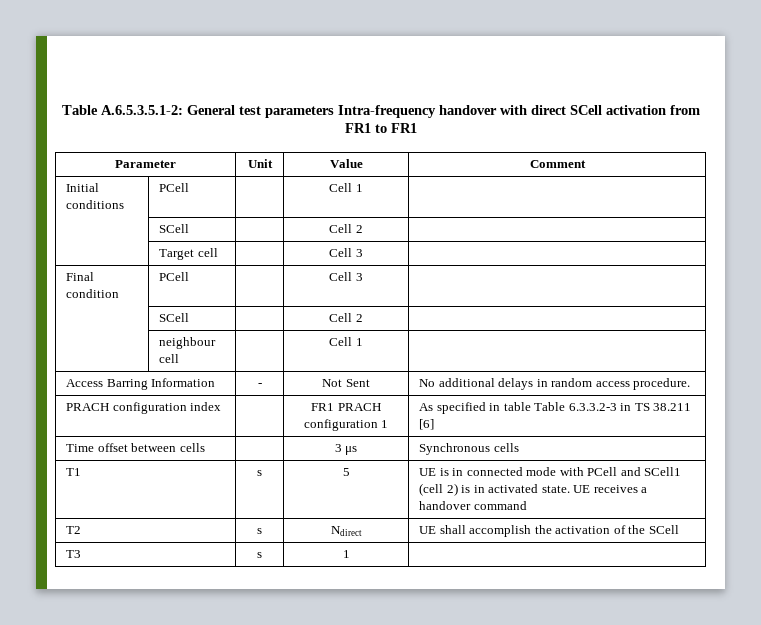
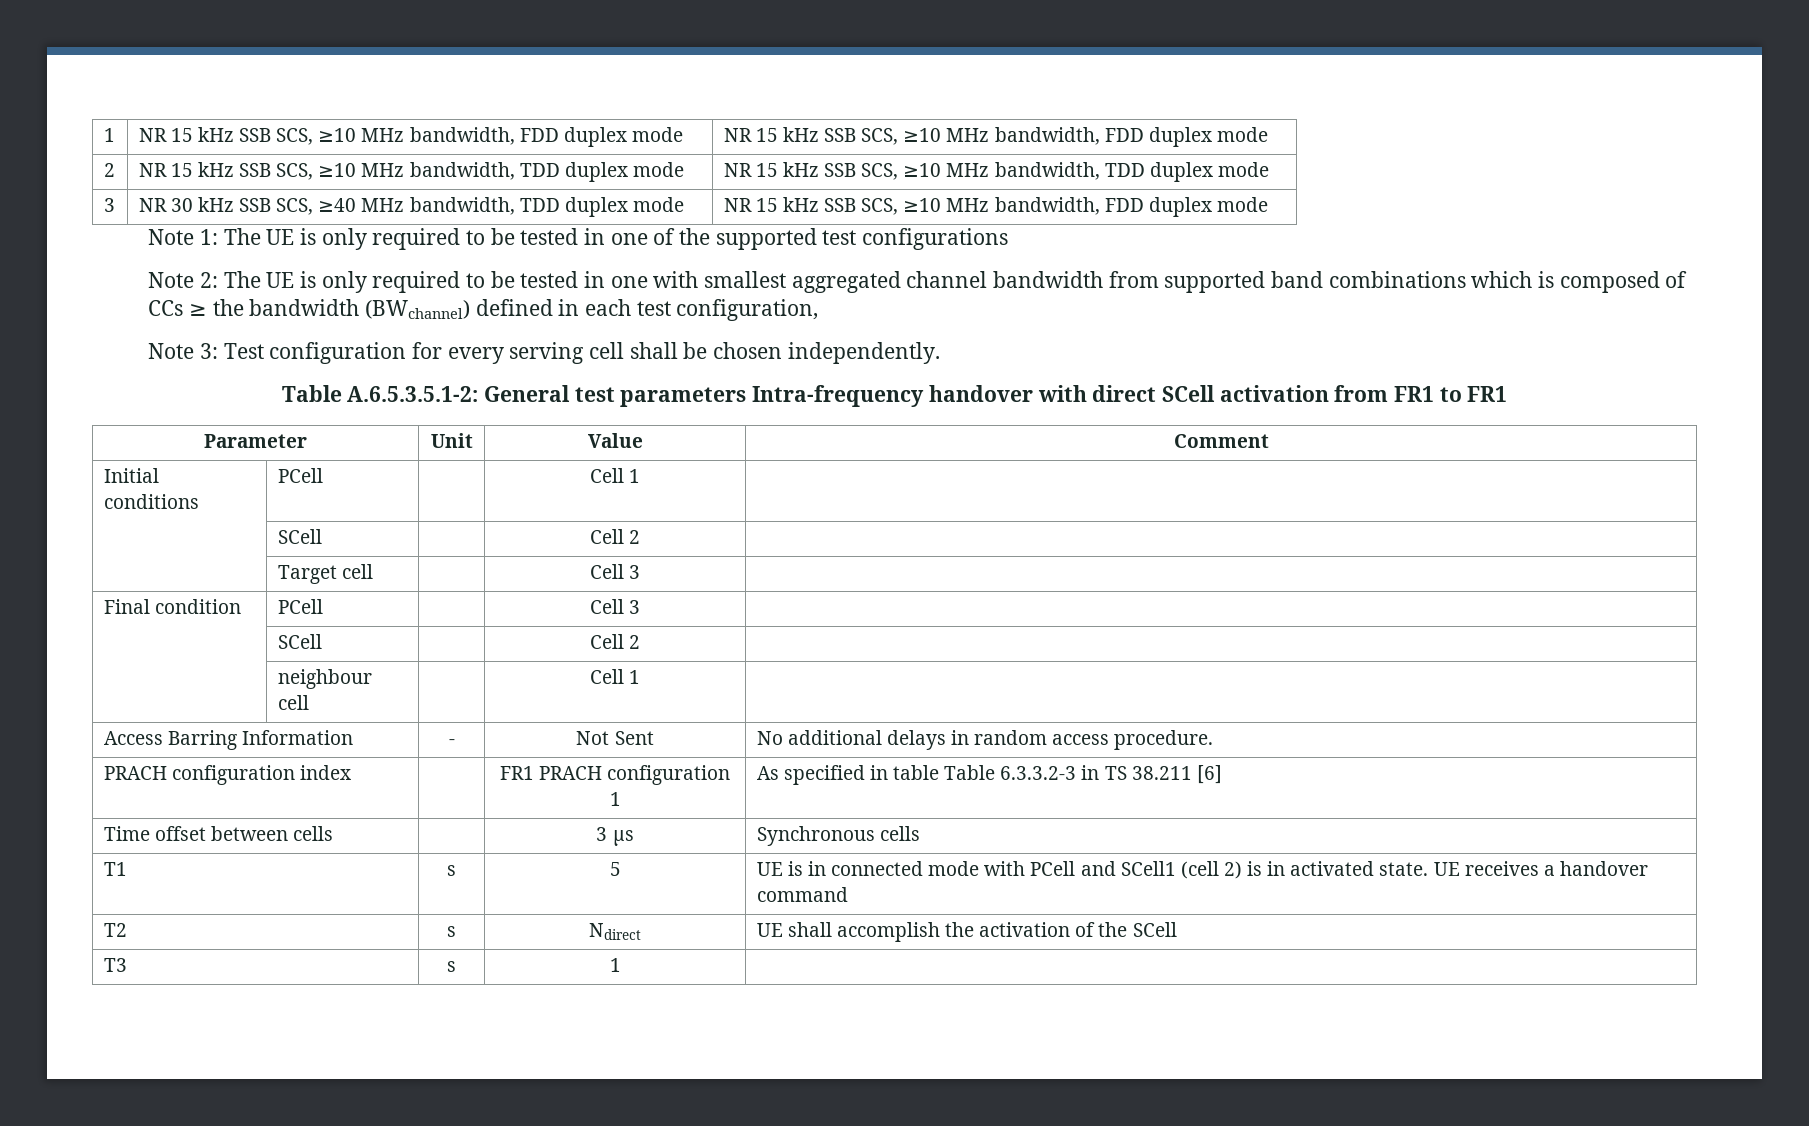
+ 1 | NR 15 kHz SSB SCS, ≥10 MHz bandwidth, FDD duplex mode | NR 15 kHz SSB SCS, ≥10 MHz bandwidth, FDD duplex mode
+ 2 | NR 15 kHz SSB SCS, ≥10 MHz bandwidth, TDD duplex mode | NR 15 kHz SSB SCS, ≥10 MHz bandwidth, TDD duplex mode
+ 3 | NR 30 kHz SSB SCS, ≥40 MHz bandwidth, TDD duplex mode | NR 15 kHz SSB SCS, ≥10 MHz bandwidth, FDD duplex mode
+ Note 1: The UE is only required to be tested in one of the supported test configurations
+ Note 2: The UE is only required to be tested in one with smallest aggregated channel bandwidth from supported band combinations which is composed of CCs ≥ the bandwidth (BWchannel) defined in each test configuration,
+ Note 3: Test configuration for every serving cell shall be chosen independently.

